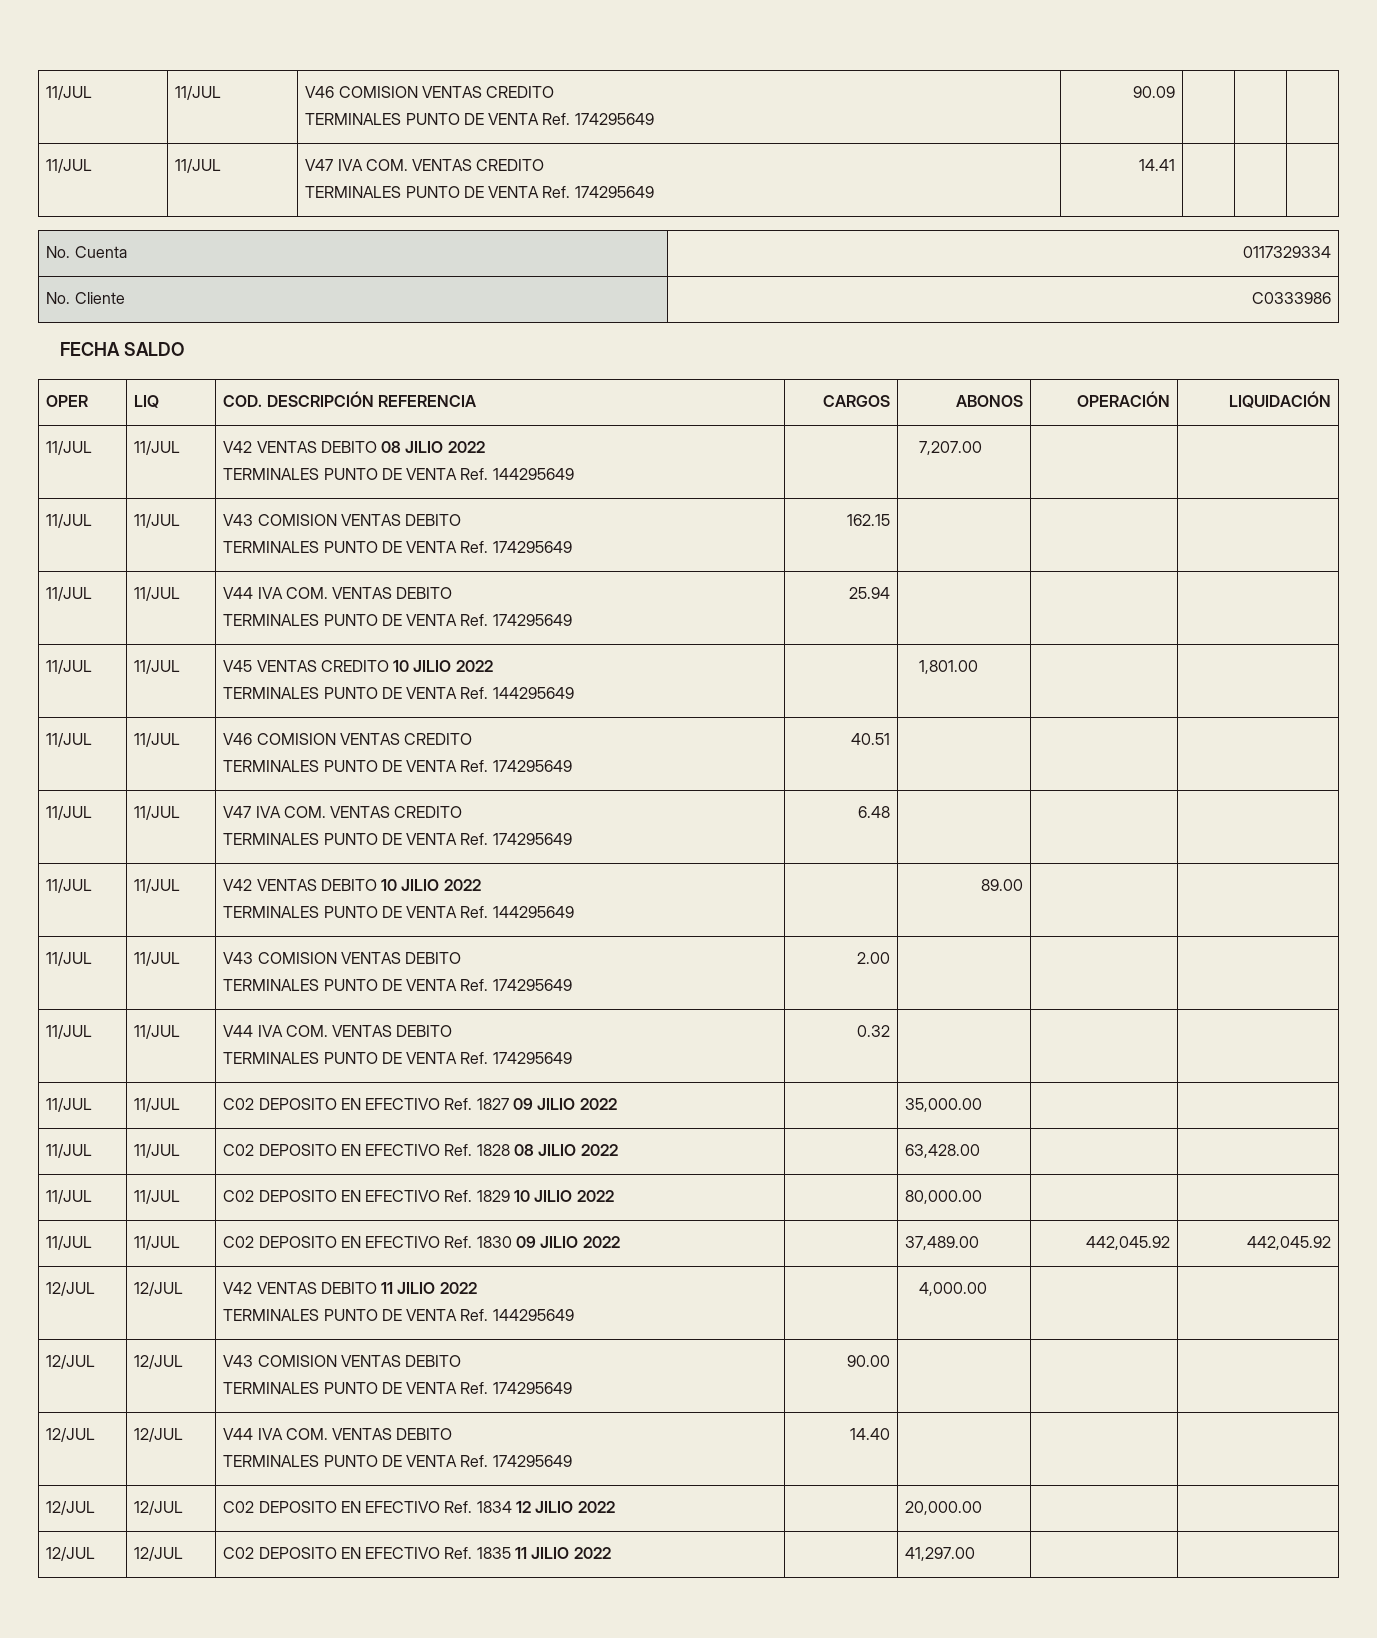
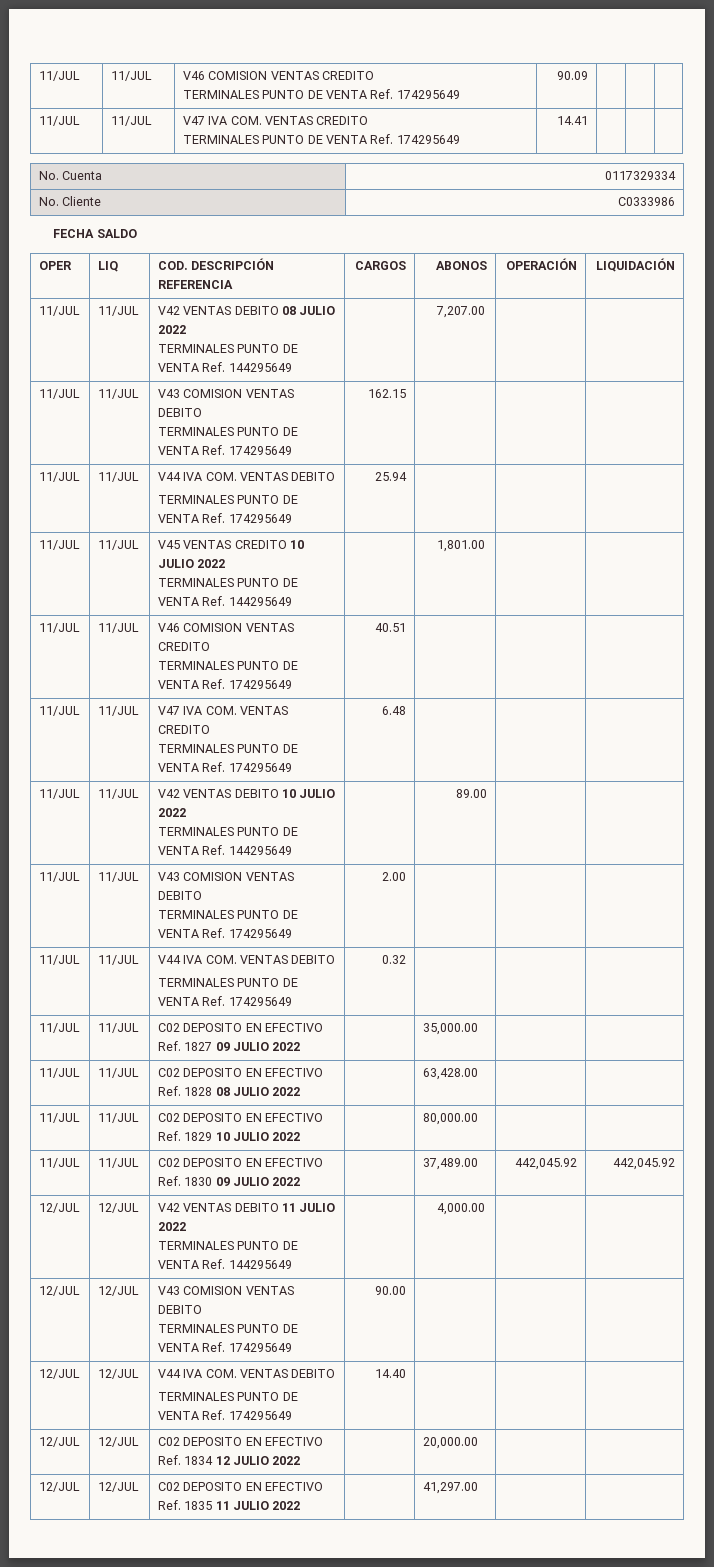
- 11/JUL | 11/JUL | V42 VENTAS DEBITO 08 JILIO 2022
+ 11/JUL | 11/JUL | V42 VENTAS DEBITO 08 JULIO 2022
- 11/JUL | 11/JUL | V45 VENTAS CREDITO 10 JILIO 2022
+ 11/JUL | 11/JUL | V45 VENTAS CREDITO 10 JULIO 2022
- 11/JUL | 11/JUL | V42 VENTAS DEBITO 10 JILIO 2022
+ 11/JUL | 11/JUL | V42 VENTAS DEBITO 10 JULIO 2022
- 11/JUL | 11/JUL | C02 DEPOSITO EN EFECTIVO Ref. 1827 09 JILIO 2022 | | 35,000.00 | |
+ 11/JUL | 11/JUL | C02 DEPOSITO EN EFECTIVO Ref. 1827 09 JULIO 2022 | | 35,000.00 | |
- 11/JUL | 11/JUL | C02 DEPOSITO EN EFECTIVO Ref. 1828 08 JILIO 2022 | | 63,428.00 | |
+ 11/JUL | 11/JUL | C02 DEPOSITO EN EFECTIVO Ref. 1828 08 JULIO 2022 | | 63,428.00 | |
- 11/JUL | 11/JUL | C02 DEPOSITO EN EFECTIVO Ref. 1829 10 JILIO 2022 | | 80,000.00 | |
+ 11/JUL | 11/JUL | C02 DEPOSITO EN EFECTIVO Ref. 1829 10 JULIO 2022 | | 80,000.00 | |
- 11/JUL | 11/JUL | C02 DEPOSITO EN EFECTIVO Ref. 1830 09 JILIO 2022 | | 37,489.00 | 442,045.92 | 442,045.92
+ 11/JUL | 11/JUL | C02 DEPOSITO EN EFECTIVO Ref. 1830 09 JULIO 2022 | | 37,489.00 | 442,045.92 | 442,045.92
- 12/JUL | 12/JUL | V42 VENTAS DEBITO 11 JILIO 2022
+ 12/JUL | 12/JUL | V42 VENTAS DEBITO 11 JULIO 2022
- 12/JUL | 12/JUL | C02 DEPOSITO EN EFECTIVO Ref. 1834 12 JILIO 2022 | | 20,000.00 | |
+ 12/JUL | 12/JUL | C02 DEPOSITO EN EFECTIVO Ref. 1834 12 JULIO 2022 | | 20,000.00 | |
- 12/JUL | 12/JUL | C02 DEPOSITO EN EFECTIVO Ref. 1835 11 JILIO 2022 | | 41,297.00 | |
+ 12/JUL | 12/JUL | C02 DEPOSITO EN EFECTIVO Ref. 1835 11 JULIO 2022 | | 41,297.00 | |

